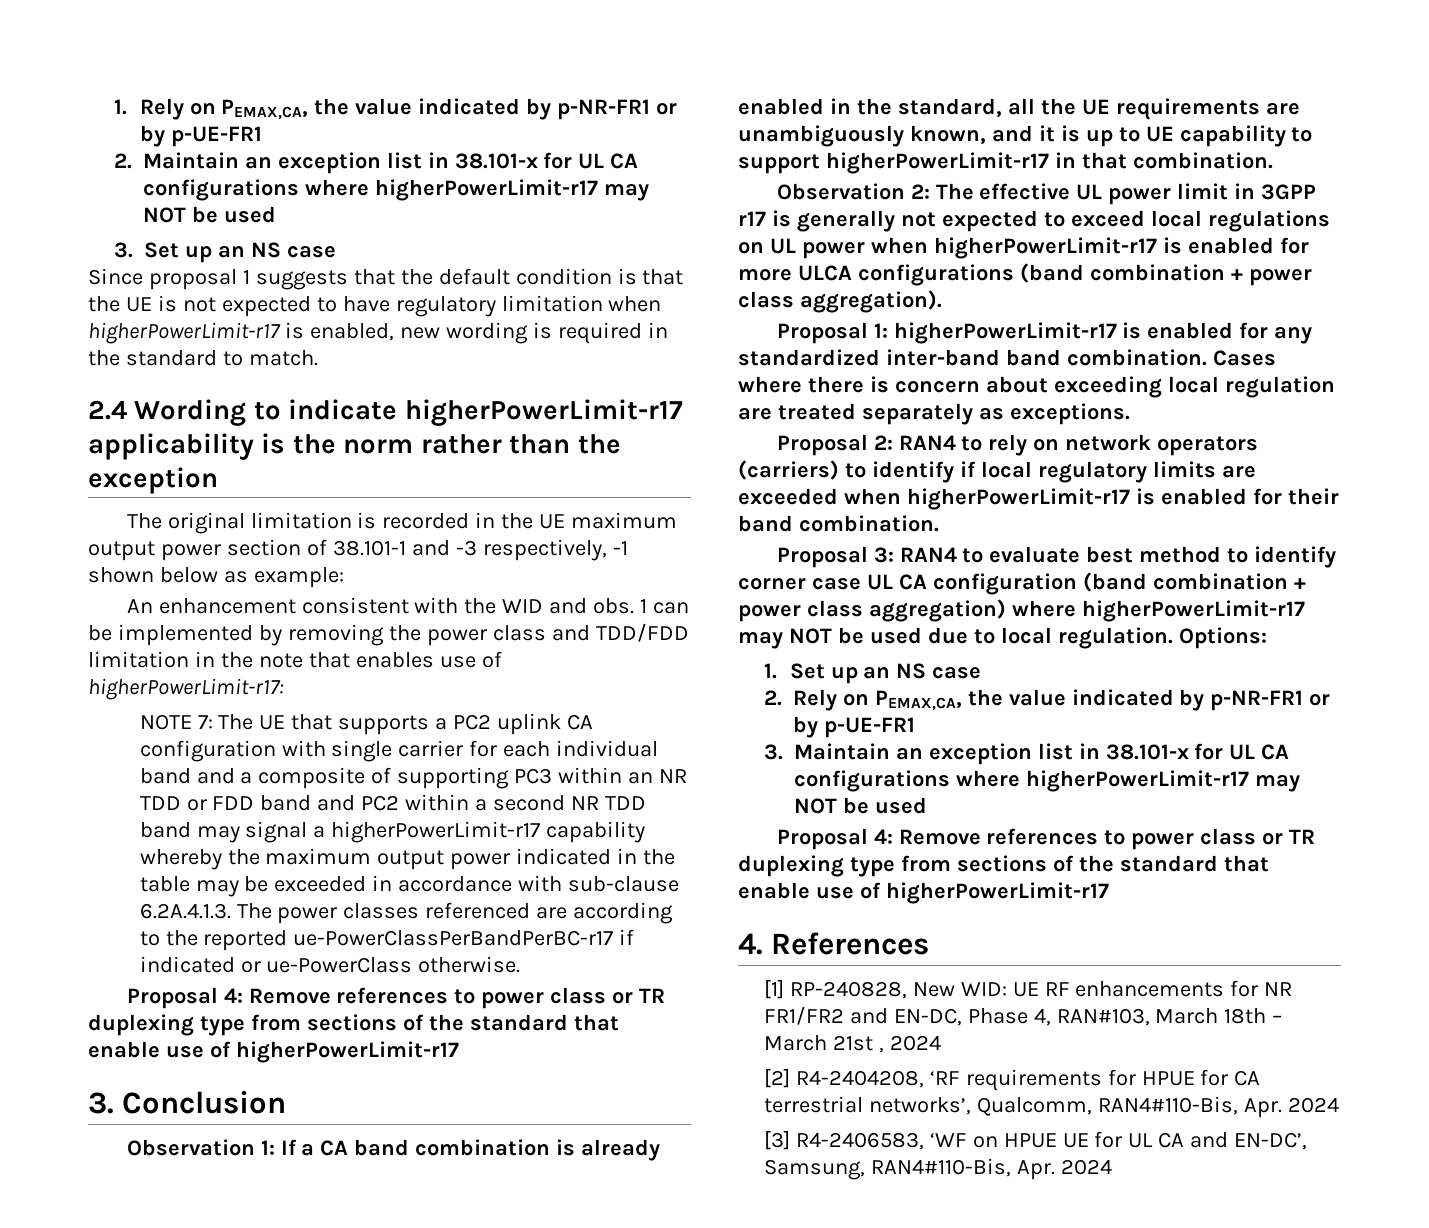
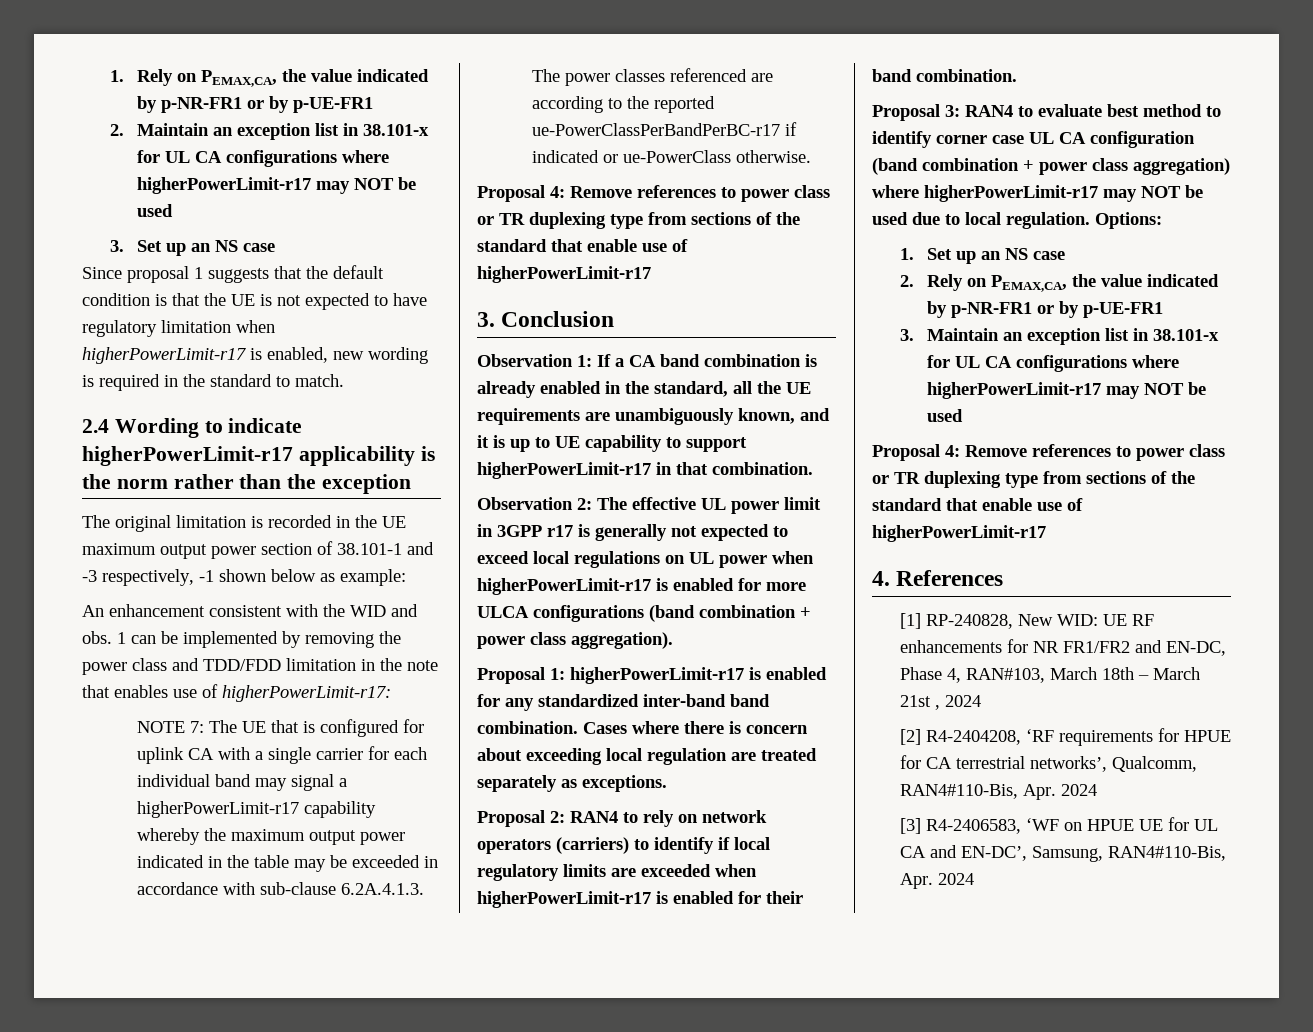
- NOTE 7: The UE that supports a PC2 uplink CA configuration with single carrier for each individual band and a composite of supporting PC3 within an NR TDD or FDD band and PC2 within a second NR TDD band may signal a higherPowerLimit-r17 capability whereby the maximum output power indicated in the table may be exceeded in accordance with sub-clause 6.2A.4.1.3. The power classes referenced are according to the reported ue-PowerClassPerBandPerBC-r17 if indicated or ue-PowerClass otherwise.
+ NOTE 7: The UE that is configured for uplink CA with a single carrier for each individual band may signal a higherPowerLimit-r17 capability whereby the maximum output power indicated in the table may be exceeded in accordance with sub-clause 6.2A.4.1.3. The power classes referenced are according to the reported ue-PowerClassPerBandPerBC-r17 if indicated or ue-PowerClass otherwise.

